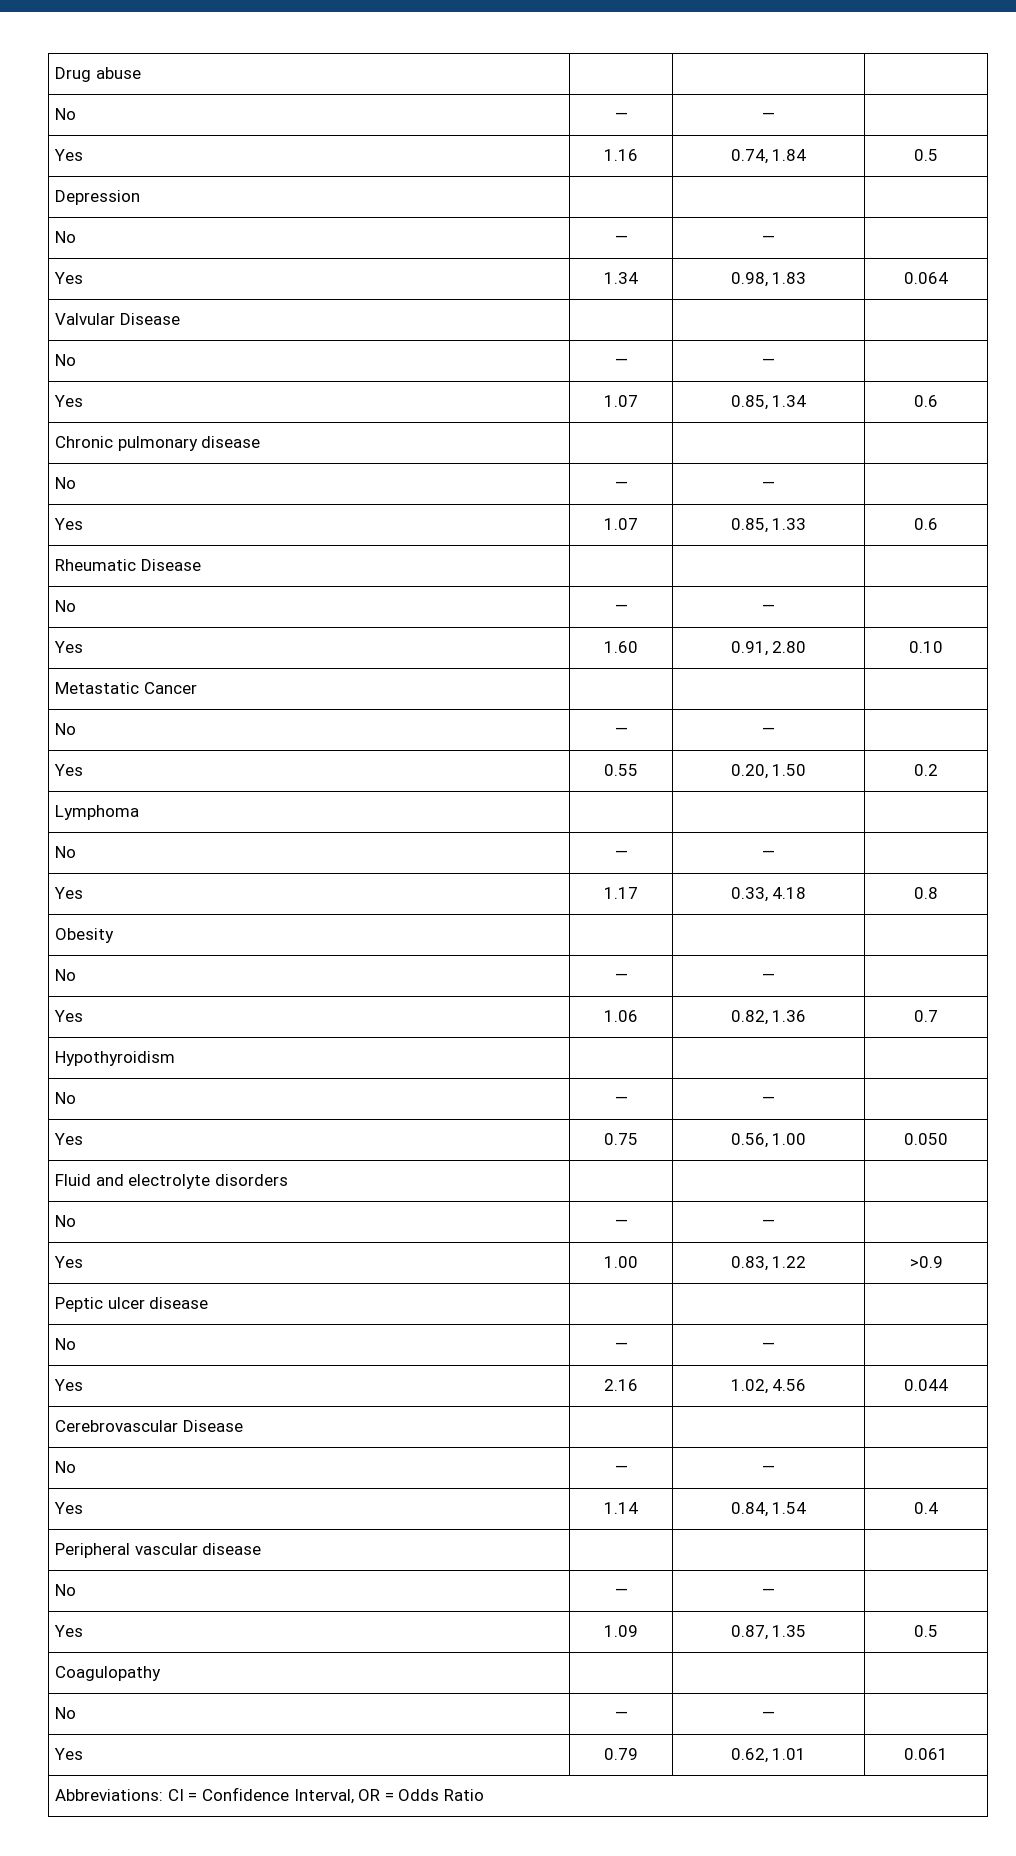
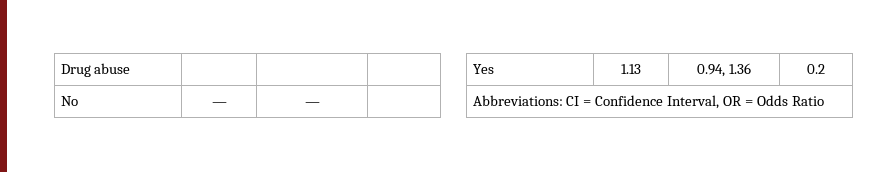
- Yes | 1.16 | 0.74, 1.84 | 0.5
- Depression | | |
- No | — | — |
- Yes | 1.34 | 0.98, 1.83 | 0.064
- Valvular Disease | | |
- No | — | — |
- Yes | 1.07 | 0.85, 1.34 | 0.6
- Chronic pulmonary disease | | |
- No | — | — |
- Yes | 1.07 | 0.85, 1.33 | 0.6
- Rheumatic Disease | | |
- No | — | — |
- Yes | 1.60 | 0.91, 2.80 | 0.10
- Metastatic Cancer | | |
- No | — | — |
- Yes | 0.55 | 0.20, 1.50 | 0.2
- Lymphoma | | |
- No | — | — |
- Yes | 1.17 | 0.33, 4.18 | 0.8
- Obesity | | |
- No | — | — |
- Yes | 1.06 | 0.82, 1.36 | 0.7
- Hypothyroidism | | |
- No | — | — |
- Yes | 0.75 | 0.56, 1.00 | 0.050
- Fluid and electrolyte disorders | | |
- No | — | — |
- Yes | 1.00 | 0.83, 1.22 | >0.9
- Peptic ulcer disease | | |
- No | — | — |
- Yes | 2.16 | 1.02, 4.56 | 0.044
- Cerebrovascular Disease | | |
- No | — | — |
- Yes | 1.14 | 0.84, 1.54 | 0.4
- Peripheral vascular disease | | |
- No | — | — |
- Yes | 1.09 | 0.87, 1.35 | 0.5
- Coagulopathy | | |
- No | — | — |
- Yes | 0.79 | 0.62, 1.01 | 0.061
+ Yes | 1.13 | 0.94, 1.36 | 0.2

